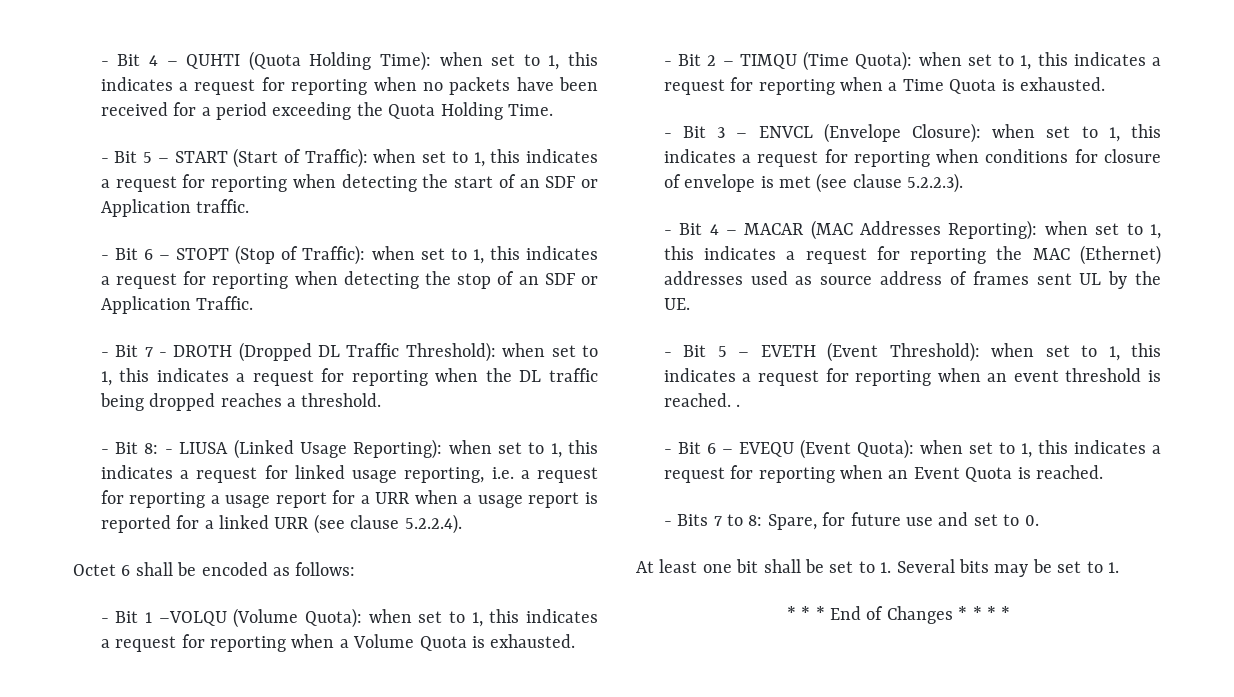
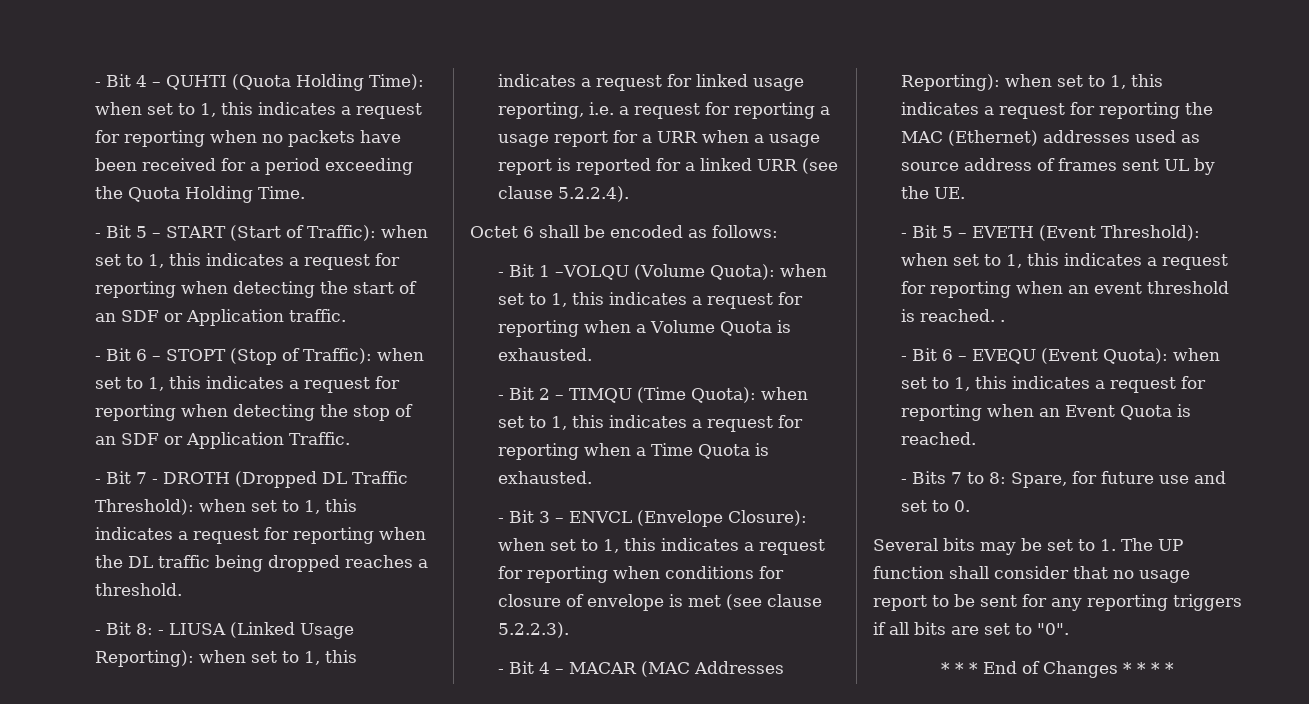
- At least one bit shall be set to 1. Several bits may be set to 1.
+ Several bits may be set to 1. The UP function shall consider that no usage report to be sent for any reporting triggers if all bits are set to "0".

